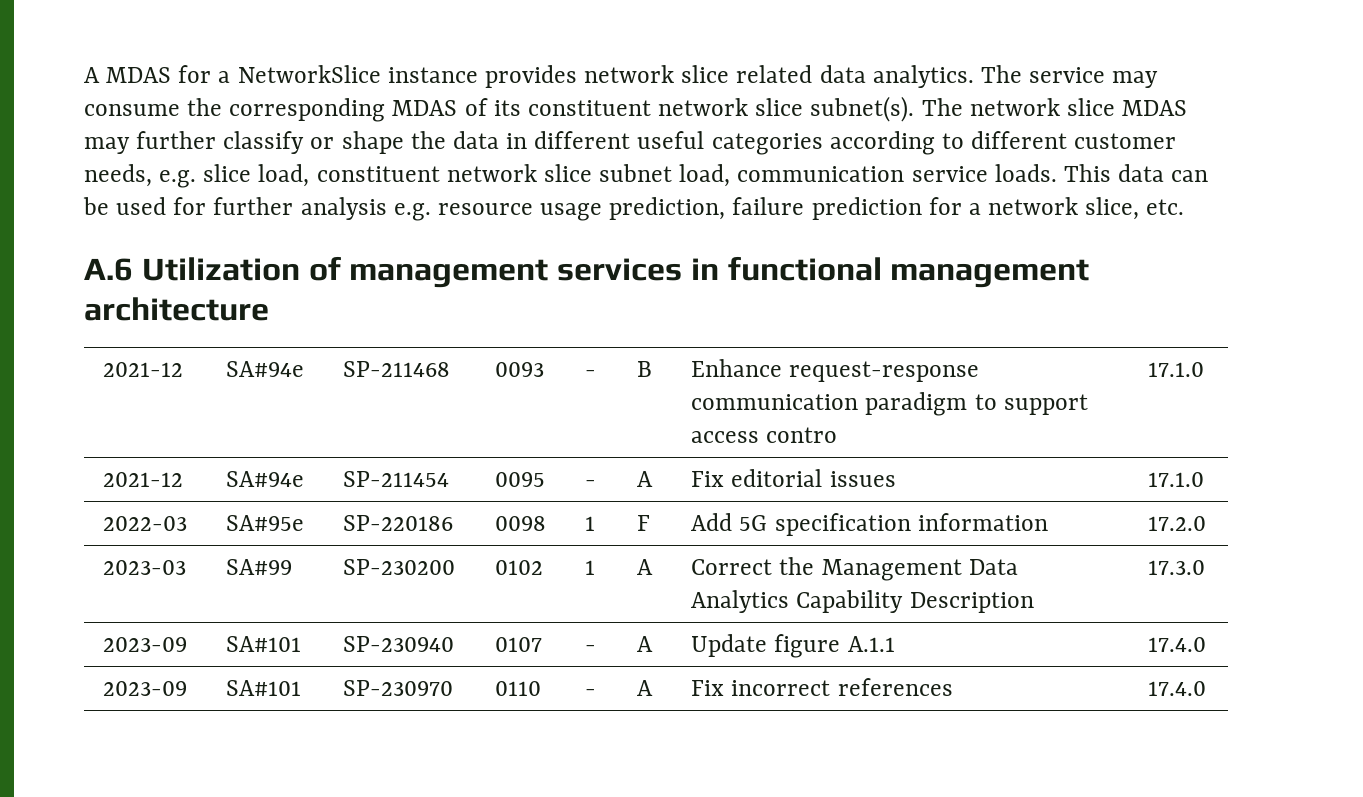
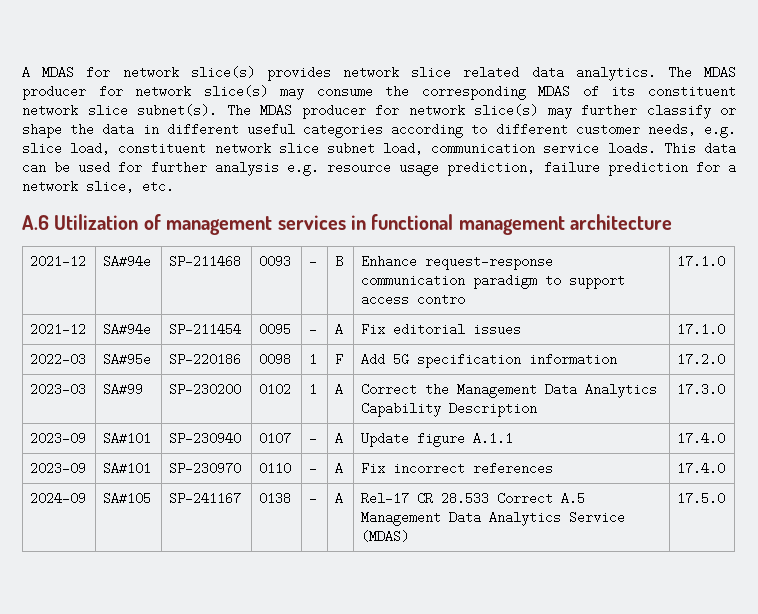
- A MDAS for a NetworkSlice instance provides network slice related data analytics.
+ A MDAS for network slice(s) provides network slice related data analytics.
- The service may consume the corresponding MDAS of its constituent network slice subnet(s).
+ The MDAS producer for network slice(s) may consume the corresponding MDAS of its constituent network slice subnet(s).
- The network slice MDAS may further classify or shape the data in different useful categories according to different customer needs, e.g. slice load, constituent network slice subnet load, communication service loads.
+ The MDAS producer for network slice(s) may further classify or shape the data in different useful categories according to different customer needs, e.g. slice load, constituent network slice subnet load, communication service loads.
+ 2024-09 | SA#105 | SP-241167 | 0138 | - | A | Rel-17 CR 28.533 Correct A.5 Management Data Analytics Service (MDAS) | 17.5.0

